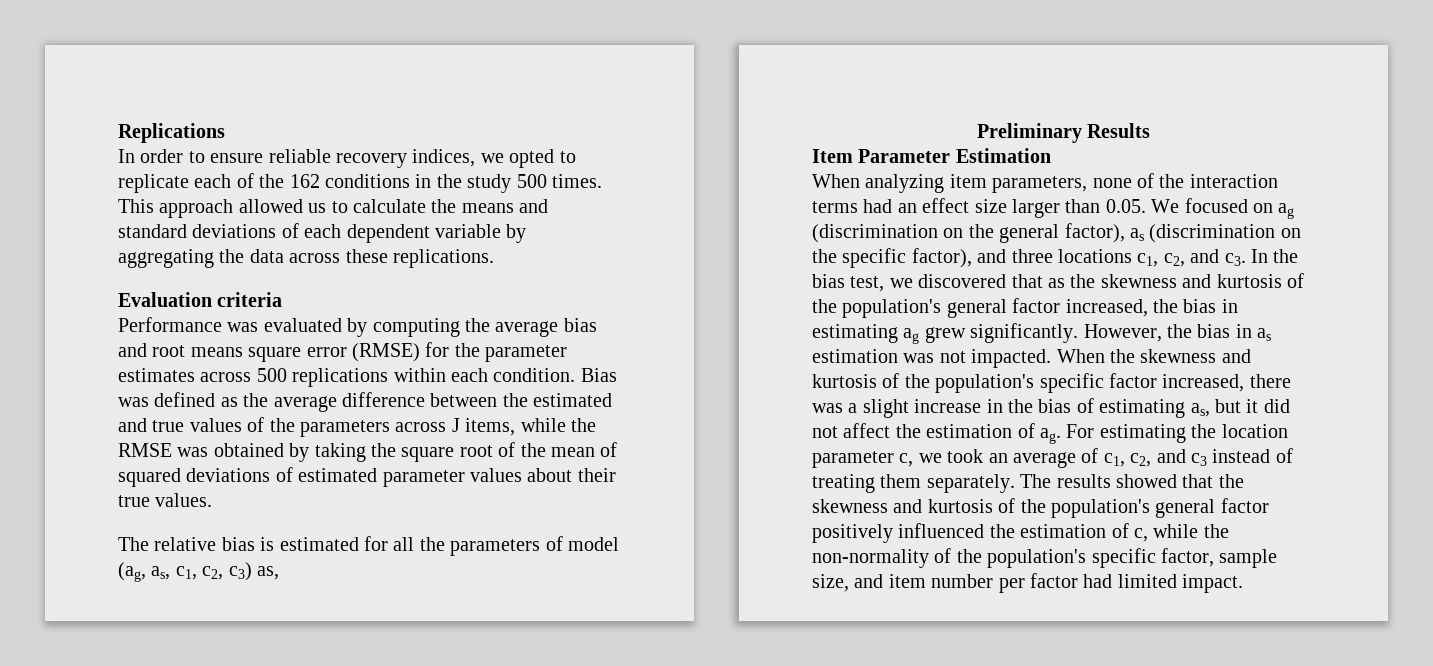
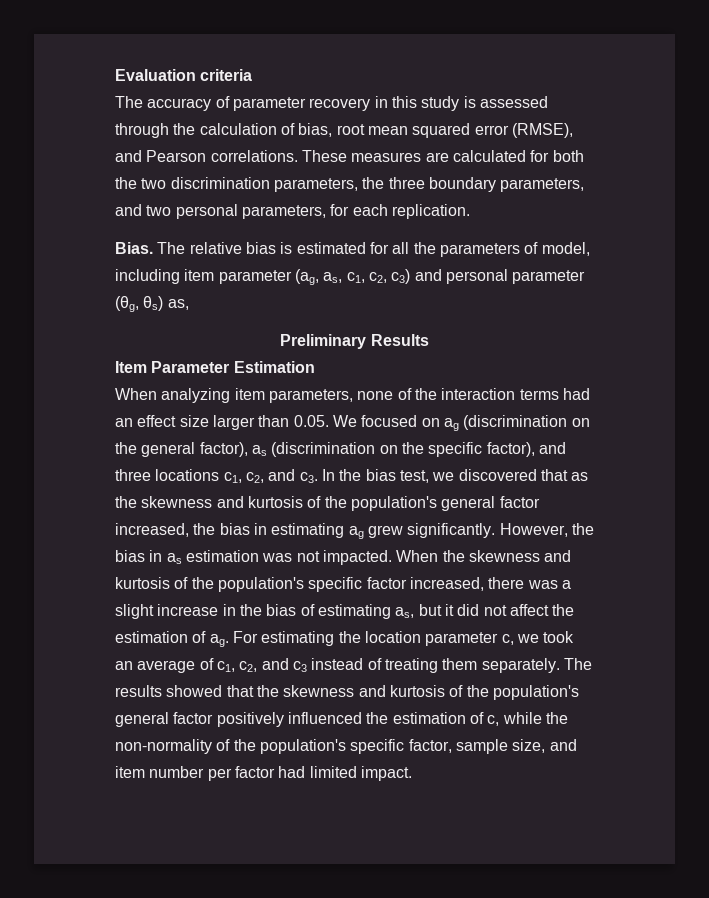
- Replications
- In order to ensure reliable recovery indices, we opted to replicate each of the 162 conditions in the study 500 times. This approach allowed us to calculate the means and standard deviations of each dependent variable by aggregating the data across these replications.
  Evaluation criteria
- Performance was evaluated by computing the average bias and root means square error (RMSE) for the parameter estimates across 500 replications within each condition. Bias was defined as the average difference between the estimated and true values of the parameters across J items, while the RMSE was obtained by taking the square root of the mean of squared deviations of estimated parameter values about their true values.
- The relative bias is estimated for all the parameters of model (ag, as, c1, c2, c3) as,
+ The accuracy of parameter recovery in this study is assessed through the calculation of bias, root mean squared error (RMSE), and Pearson correlations. These measures are calculated for both the two discrimination parameters, the three boundary parameters, and two personal parameters, for each replication.
+ Bias. The relative bias is estimated for all the parameters of model, including item parameter (ag, as, c1, c2, c3) and personal parameter (θg, θs) as,

